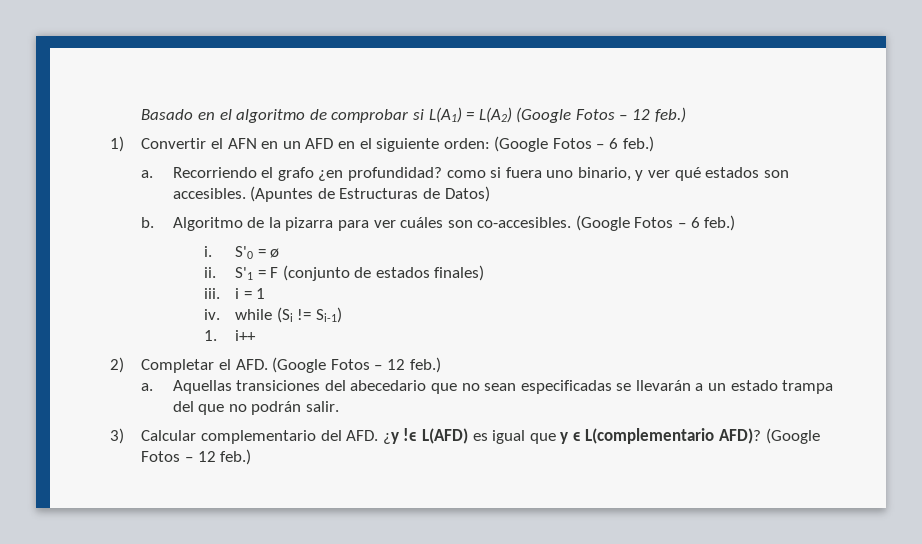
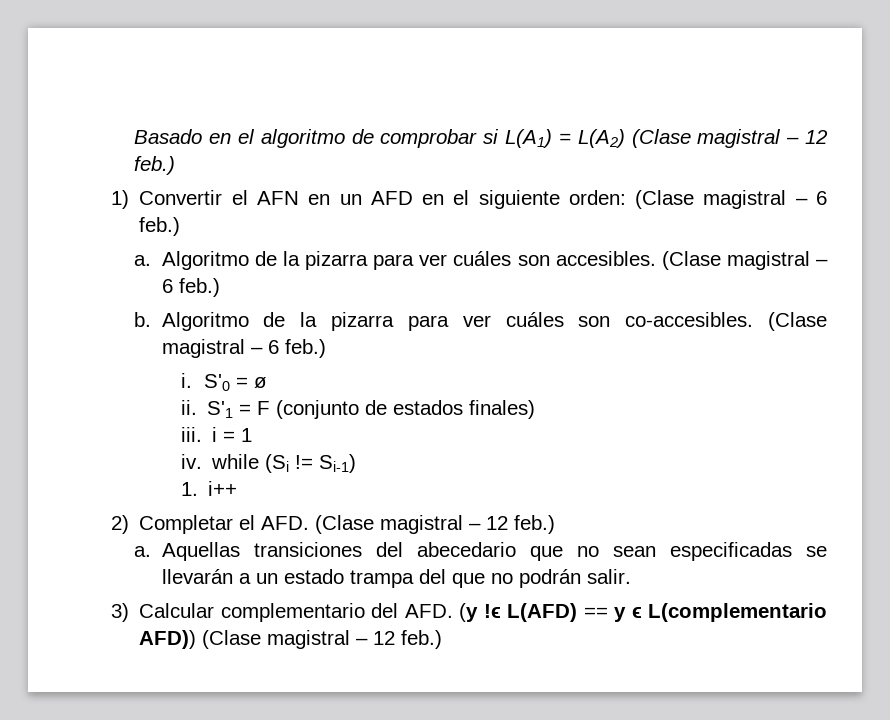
- Basado en el algoritmo de comprobar si L(A1) = L(A2) (Google Fotos – 12 feb.)
+ Basado en el algoritmo de comprobar si L(A1) = L(A2) (Clase magistral – 12 feb.)
- 1) Convertir el AFN en un AFD en el siguiente orden: (Google Fotos – 6 feb.)
+ 1) Convertir el AFN en un AFD en el siguiente orden: (Clase magistral – 6 feb.)
- Recorriendo el grafo ¿en profundidad? como si fuera uno binario, y ver qué estados son accesibles. (Apuntes de Estructuras de Datos)
+ Algoritmo de la pizarra para ver cuáles son accesibles. (Clase magistral – 6 feb.)
- Algoritmo de la pizarra para ver cuáles son co-accesibles. (Google Fotos – 6 feb.)
+ Algoritmo de la pizarra para ver cuáles son co-accesibles. (Clase magistral – 6 feb.)
- 2) Completar el AFD. (Google Fotos – 12 feb.)
+ 2) Completar el AFD. (Clase magistral – 12 feb.)
- 3) Calcular complementario del AFD. ¿y !ϵ L(AFD) es igual que y ϵ L(complementario AFD)? (Google Fotos – 12 feb.)
+ 3) Calcular complementario del AFD. (y !ϵ L(AFD) == y ϵ L(complementario AFD)) (Clase magistral – 12 feb.)

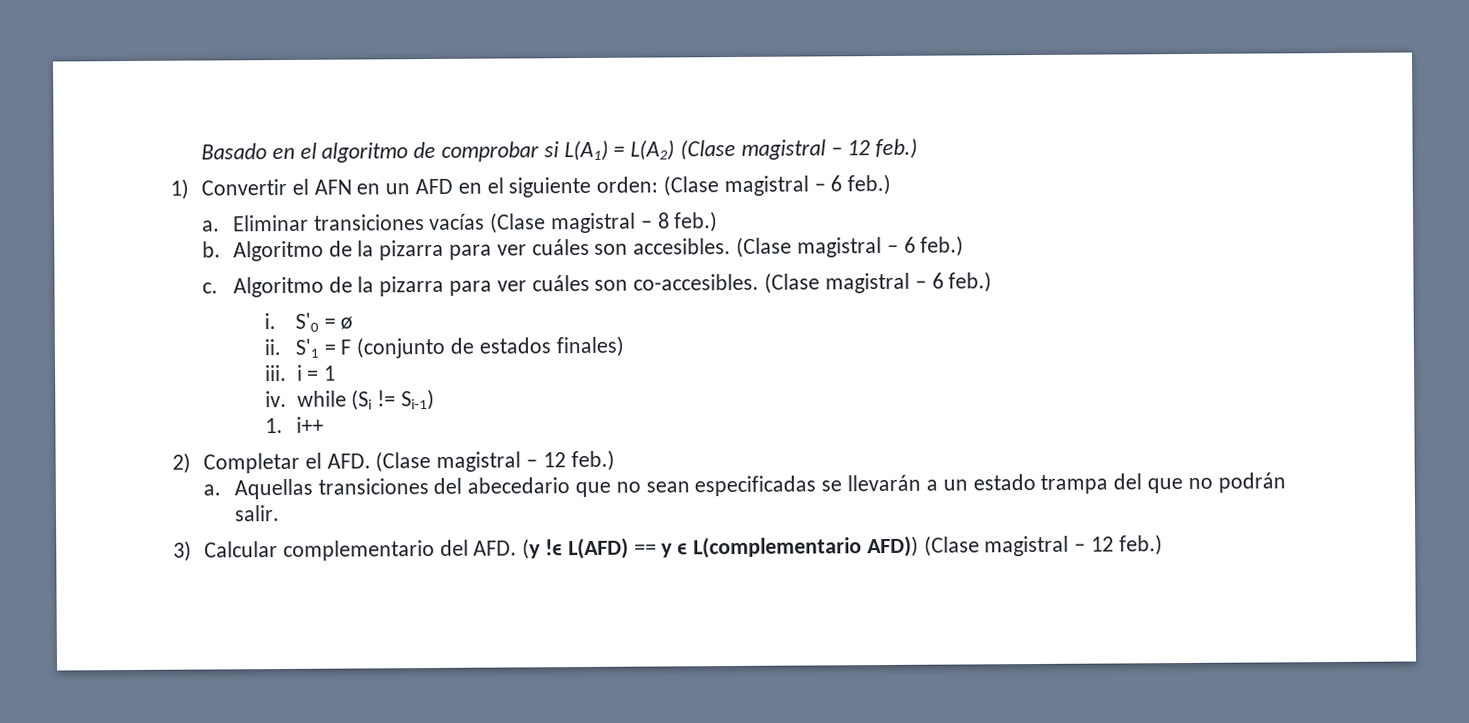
+ Eliminar transiciones vacías (Clase magistral – 8 feb.)
+ b.
- b.
+ c.

